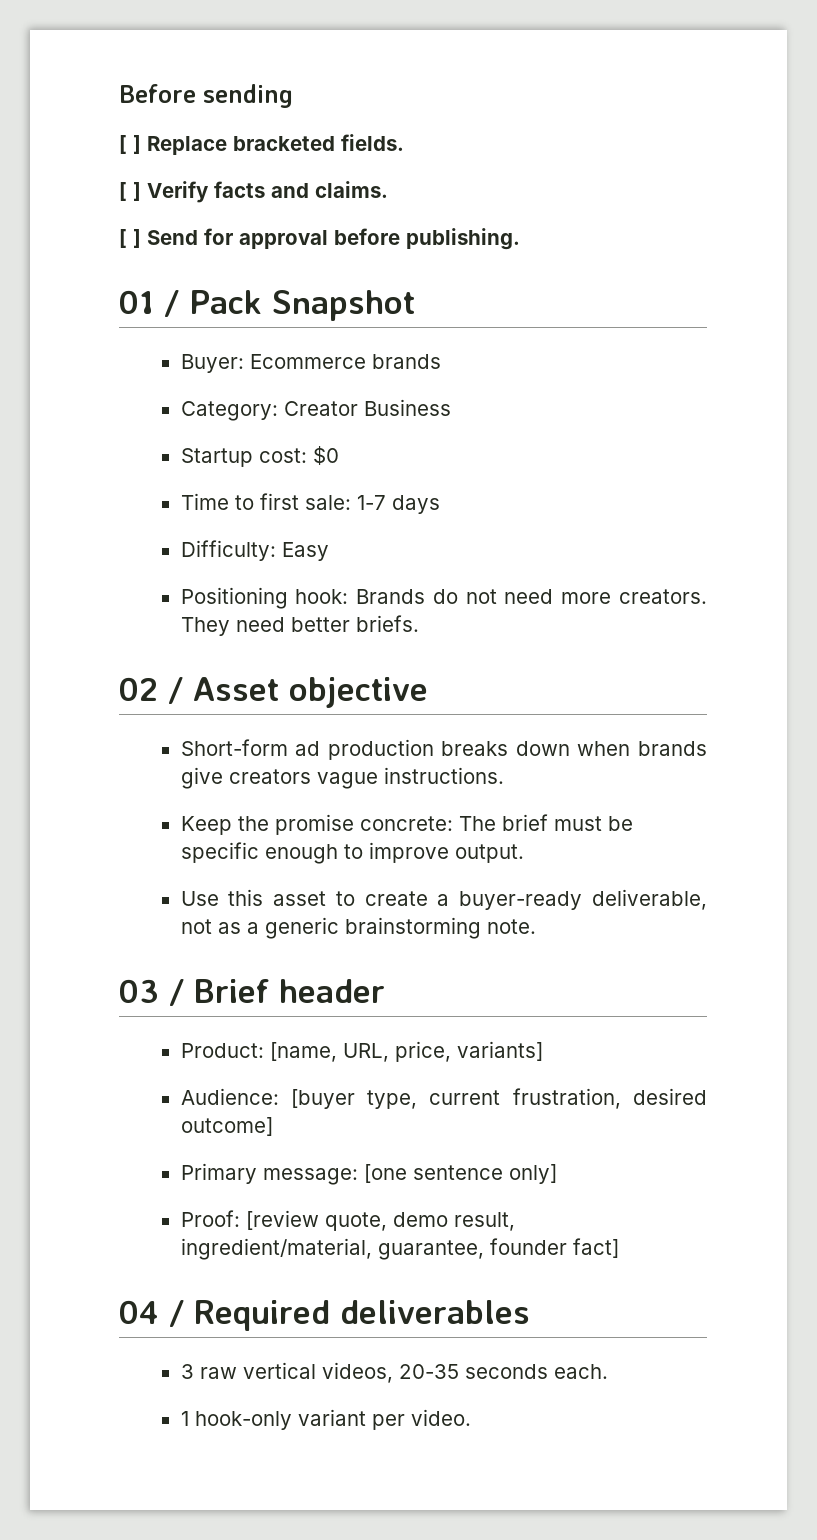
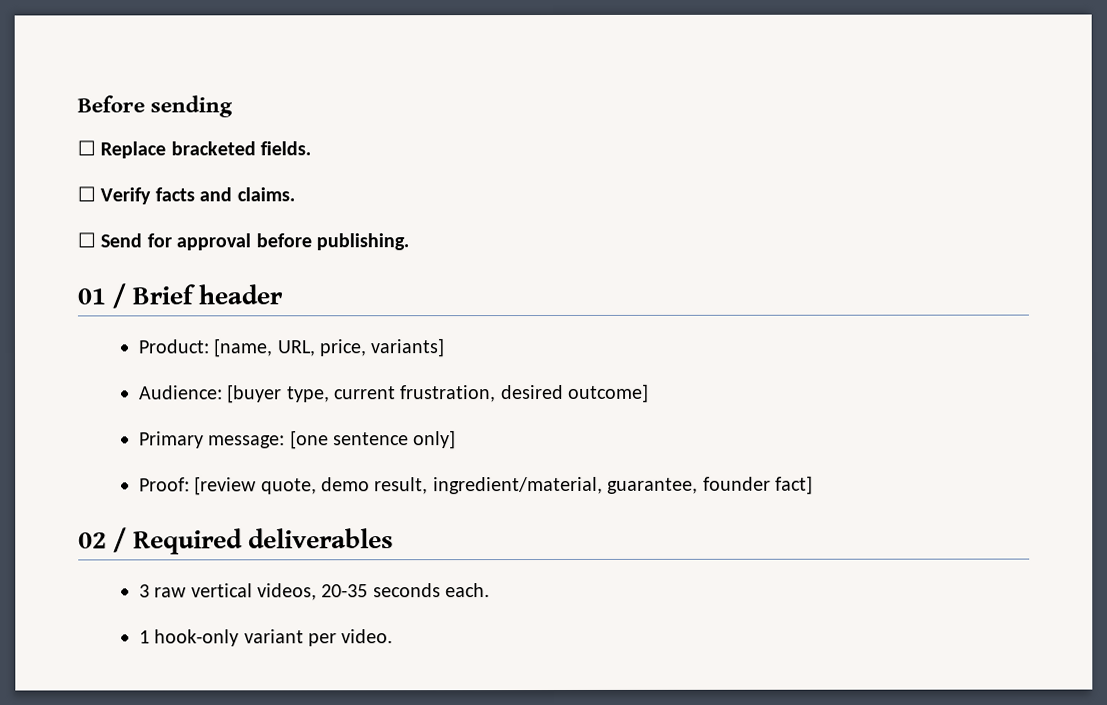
- [ ] Replace bracketed fields.
+ ☐ Replace bracketed fields.
- [ ] Verify facts and claims.
+ ☐ Verify facts and claims.
- [ ] Send for approval before publishing.
+ ☐ Send for approval before publishing.
- 01 / Pack Snapshot
- Buyer: Ecommerce brands
- Category: Creator Business
- Startup cost: $0
- Time to first sale: 1-7 days
- Difficulty: Easy
- Positioning hook: Brands do not need more creators. They need better briefs.
- 02 / Asset objective
- Short-form ad production breaks down when brands give creators vague instructions.
- Keep the promise concrete: The brief must be specific enough to improve output.
- Use this asset to create a buyer-ready deliverable, not as a generic brainstorming note.
- 03 / Brief header
+ 01 / Brief header
- 04 / Required deliverables
+ 02 / Required deliverables

